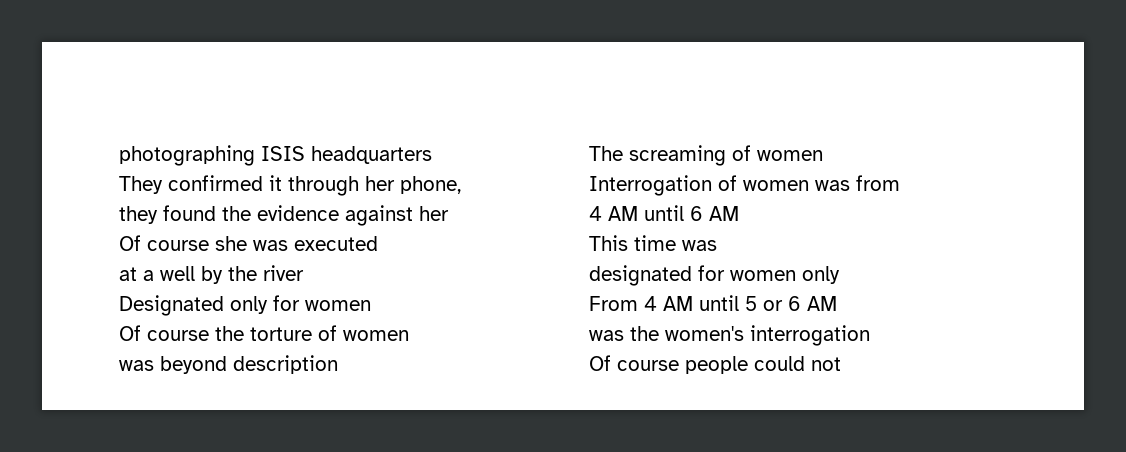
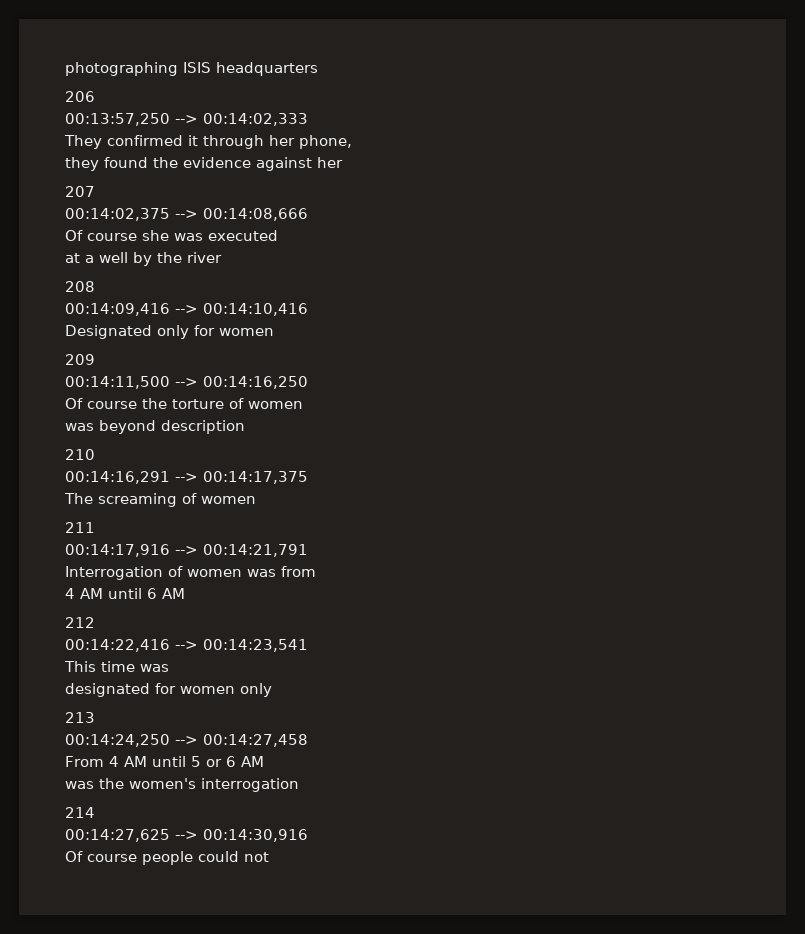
+ 206
+ 00:13:57,250 --> 00:14:02,333
+ 207
+ 00:14:02,375 --> 00:14:08,666
+ 208
+ 00:14:09,416 --> 00:14:10,416
+ 209
+ 00:14:11,500 --> 00:14:16,250
+ 210
+ 00:14:16,291 --> 00:14:17,375
+ 211
+ 00:14:17,916 --> 00:14:21,791
+ 212
+ 00:14:22,416 --> 00:14:23,541
+ 213
+ 00:14:24,250 --> 00:14:27,458
+ 214
+ 00:14:27,625 --> 00:14:30,916

